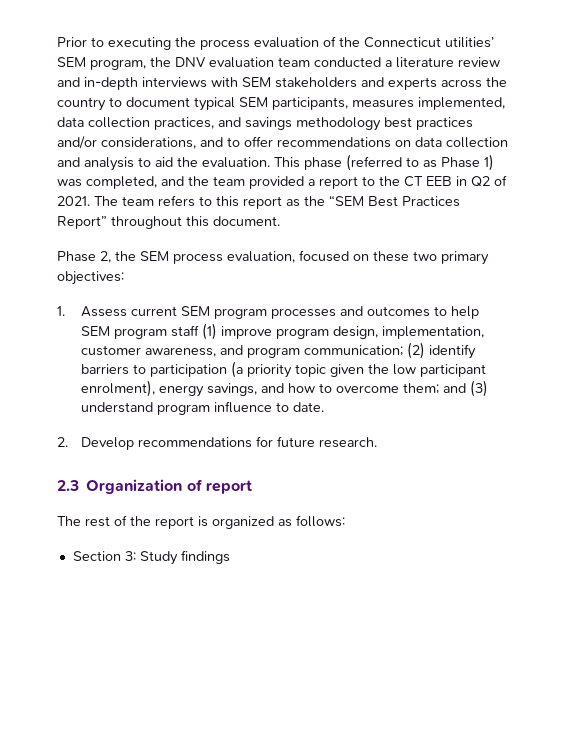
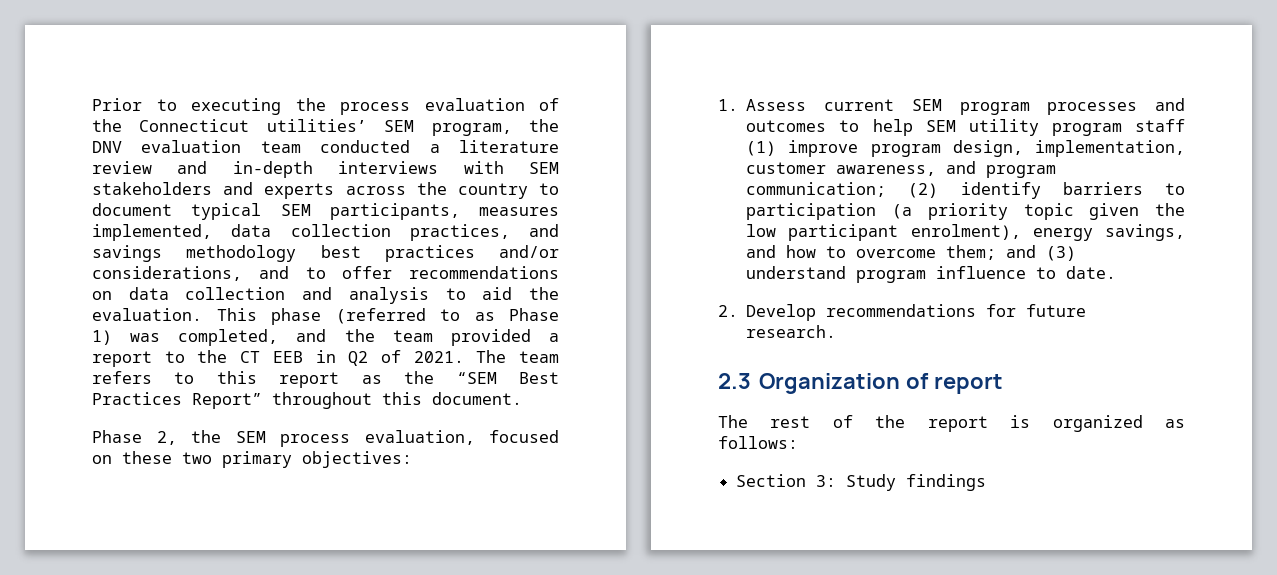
- 1. Assess current SEM program processes and outcomes to help SEM program staff (1) improve program design, implementation, customer awareness, and program communication; (2) identify barriers to participation (a priority topic given the low participant enrolment), energy savings, and how to overcome them; and (3) understand program influence to date.
+ 1. Assess current SEM program processes and outcomes to help SEM utility program staff (1) improve program design, implementation, customer awareness, and program communication; (2) identify barriers to participation (a priority topic given the low participant enrolment), energy savings, and how to overcome them; and (3) understand program influence to date.

